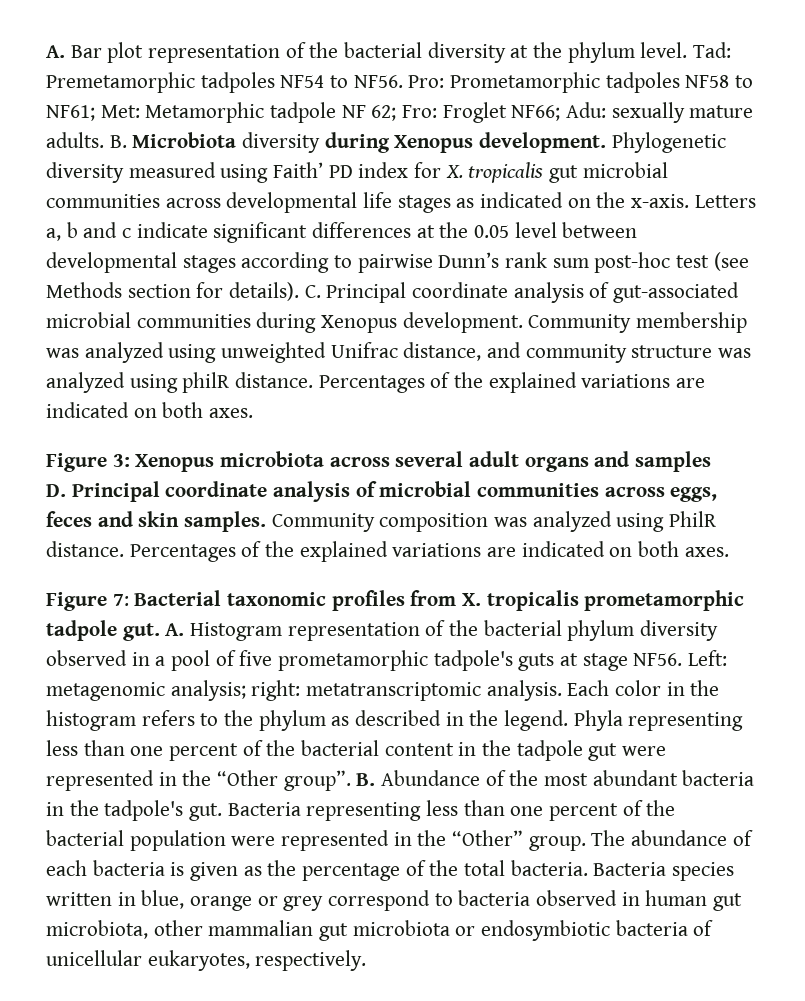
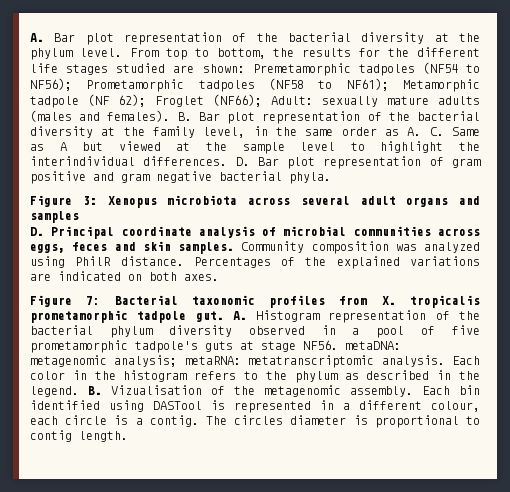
- Tad: Premetamorphic tadpoles NF54 to NF56. Pro: Prometamorphic tadpoles NF58 to NF61; Met: Metamorphic tadpole NF 62; Fro: Froglet NF66; Adu: sexually mature adults. B. Microbiota diversity during Xenopus development. Phylogenetic diversity measured using Faith’ PD index for X. tropicalis gut microbial communities across developmental life stages as indicated on the x-axis. Letters a, b and c indicate significant differences at the 0.05 level between developmental stages according to pairwise Dunn’s rank sum post-hoc test (see Methods section for details). C. Principal coordinate analysis of gut-associated microbial communities during Xenopus development. Community membership was analyzed using unweighted Unifrac distance, and community structure was analyzed using philR distance. Percentages of the explained variations are indicated on both axes.
+ From top to bottom, the results for the different life stages studied are shown: Premetamorphic tadpoles (NF54 to NF56); Prometamorphic tadpoles (NF58 to NF61); Metamorphic tadpole (NF 62); Froglet (NF66); Adult: sexually mature adults (males and females). B. Bar plot representation of the bacterial diversity at the family level, in the same order as A. C. Same as A but viewed at the sample level to highlight the interindividual differences. D. Bar plot representation of gram positive and gram negative bacterial phyla.
- A. Histogram representation of the bacterial phylum diversity observed in a pool of five prometamorphic tadpole's guts at stage NF56. Left: metagenomic analysis; right: metatranscriptomic analysis.
+ A. Histogram representation of the bacterial phylum diversity observed in a pool of five prometamorphic tadpole's guts at stage NF56. metaDNA: metagenomic analysis; metaRNA: metatranscriptomic analysis.
- Phyla representing less than one percent of the bacterial content in the tadpole gut were represented in the “Other group”. B. Abundance of the most abundant bacteria in the tadpole's gut. Bacteria representing less than one percent of the bacterial population were represented in the “Other” group. The abundance of each bacteria is given as the percentage of the total bacteria. Bacteria species written in blue, orange or grey correspond to bacteria observed in human gut microbiota, other mammalian gut microbiota or endosymbiotic bacteria of unicellular eukaryotes, respectively.
+ B. Vizualisation of the metagenomic assembly. Each bin identified using DASTool is represented in a different colour, each circle is a contig. The circles diameter is proportional to contig length.

